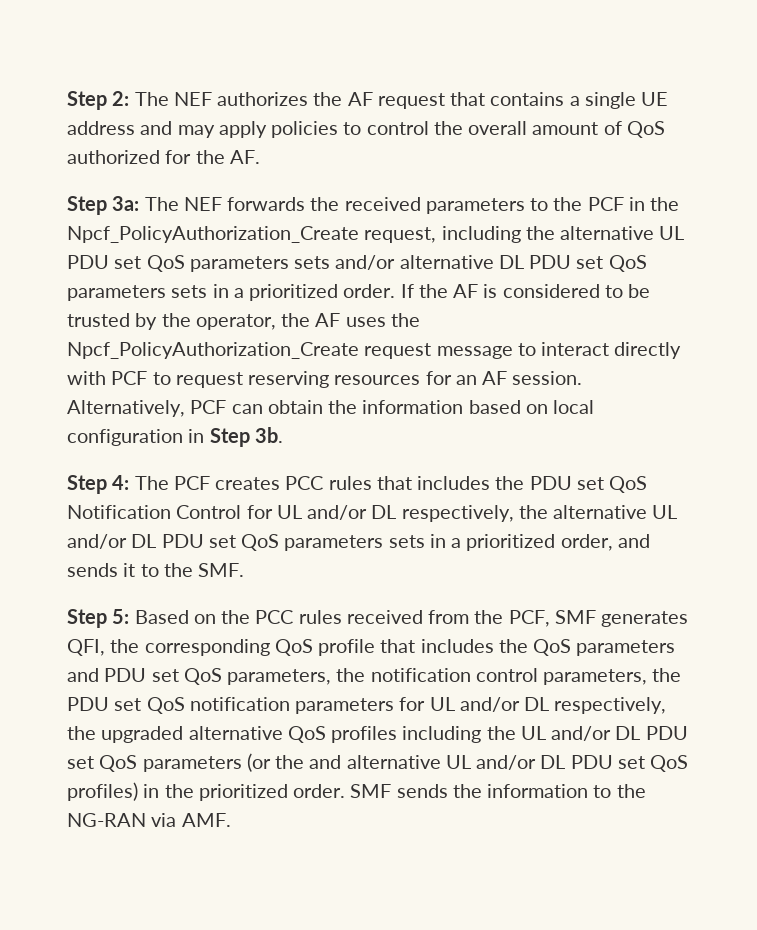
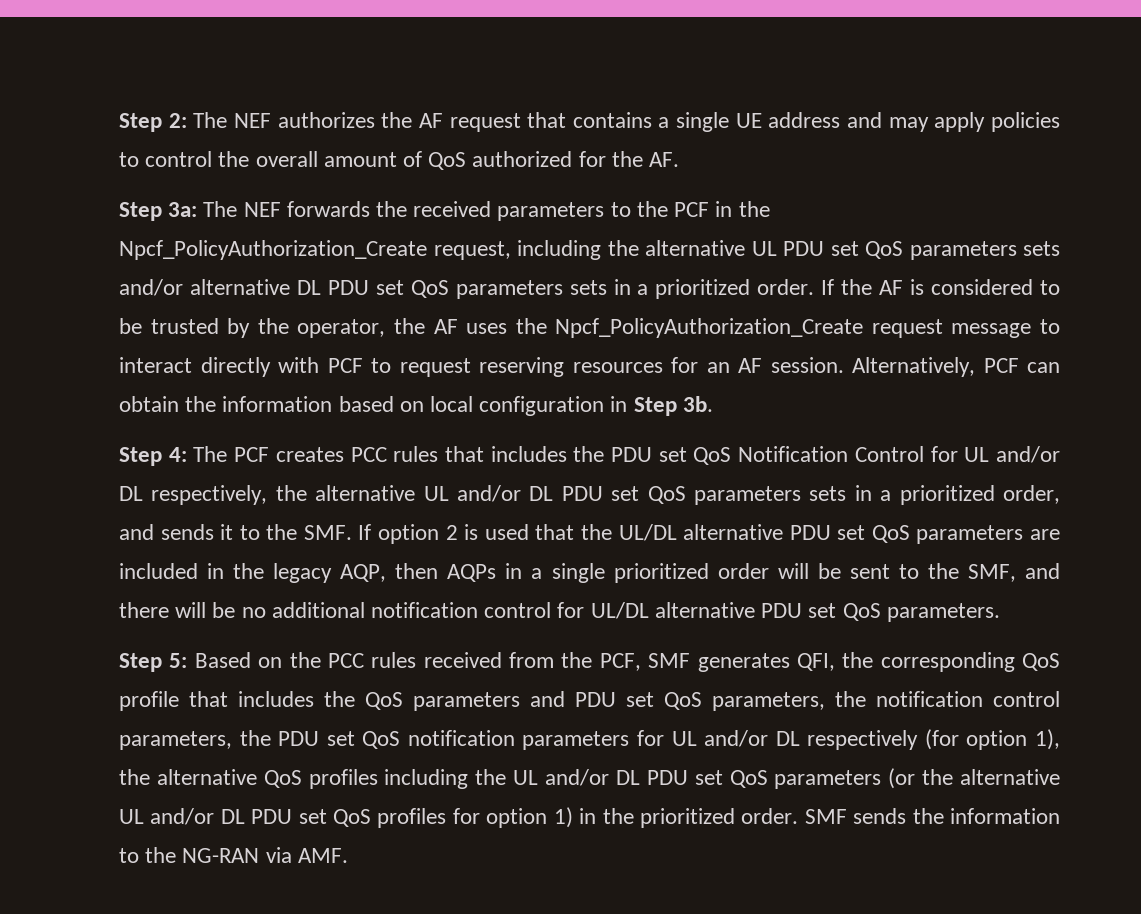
- Step 4: The PCF creates PCC rules that includes the PDU set QoS Notification Control for UL and/or DL respectively, the alternative UL and/or DL PDU set QoS parameters sets in a prioritized order, and sends it to the SMF.
+ Step 4: The PCF creates PCC rules that includes the PDU set QoS Notification Control for UL and/or DL respectively, the alternative UL and/or DL PDU set QoS parameters sets in a prioritized order, and sends it to the SMF. If option 2 is used that the UL/DL alternative PDU set QoS parameters are included in the legacy AQP, then AQPs in a single prioritized order will be sent to the SMF, and there will be no additional notification control for UL/DL alternative PDU set QoS parameters.
- Step 5: Based on the PCC rules received from the PCF, SMF generates QFI, the corresponding QoS profile that includes the QoS parameters and PDU set QoS parameters, the notification control parameters, the PDU set QoS notification parameters for UL and/or DL respectively, the upgraded alternative QoS profiles including the UL and/or DL PDU set QoS parameters (or the and alternative UL and/or DL PDU set QoS profiles) in the prioritized order.
+ Step 5: Based on the PCC rules received from the PCF, SMF generates QFI, the corresponding QoS profile that includes the QoS parameters and PDU set QoS parameters, the notification control parameters, the PDU set QoS notification parameters for UL and/or DL respectively (for option 1), the alternative QoS profiles including the UL and/or DL PDU set QoS parameters (or the alternative UL and/or DL PDU set QoS profiles for option 1) in the prioritized order.

